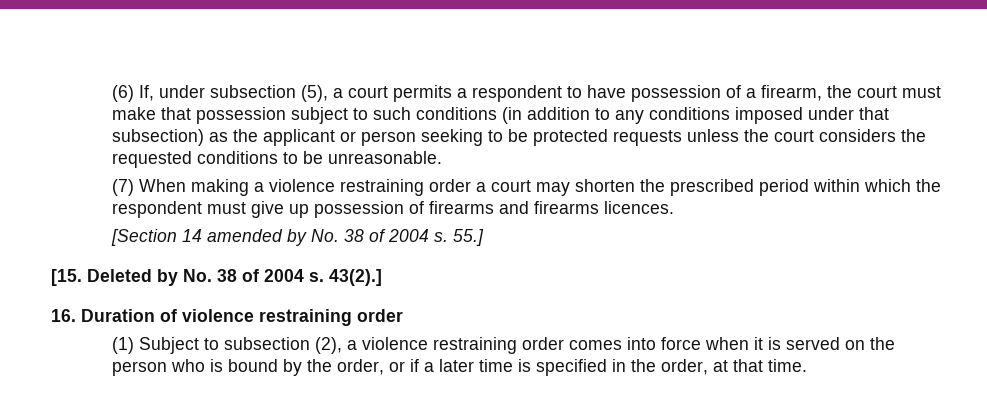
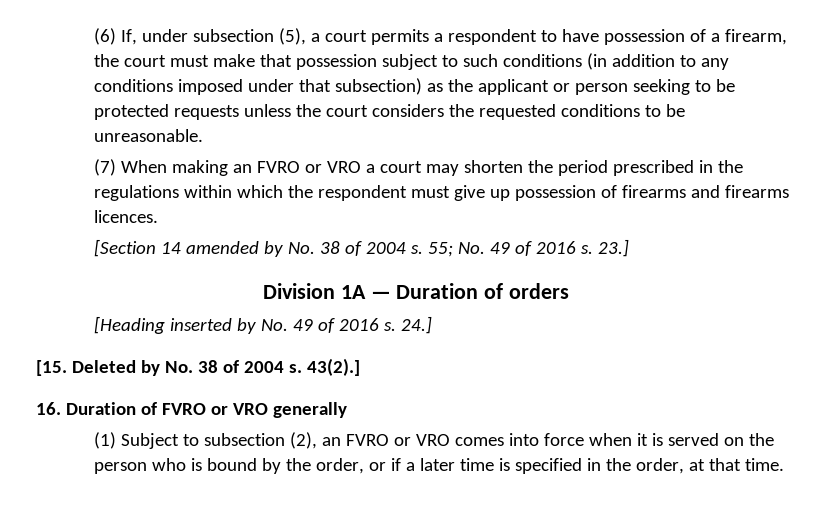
- (7) When making a violence restraining order a court may shorten the prescribed period within which the respondent must give up possession of firearms and firearms licences.
+ (7) When making an FVRO or VRO a court may shorten the period prescribed in the regulations within which the respondent must give up possession of firearms and firearms licences.
- 55.]
+ 55; No. 49 of 2016 s. 23.]
+ Division 1A — Duration of orders
+ [Heading inserted by No. 49 of 2016 s. 24.]
- 16. Duration of violence restraining order
+ 16. Duration of FVRO or VRO generally
- (1) Subject to subsection (2), a violence restraining order comes into force when it is served on the person who is bound by the order, or if a later time is specified in the order, at that time.
+ (1) Subject to subsection (2), an FVRO or VRO comes into force when it is served on the person who is bound by the order, or if a later time is specified in the order, at that time.

